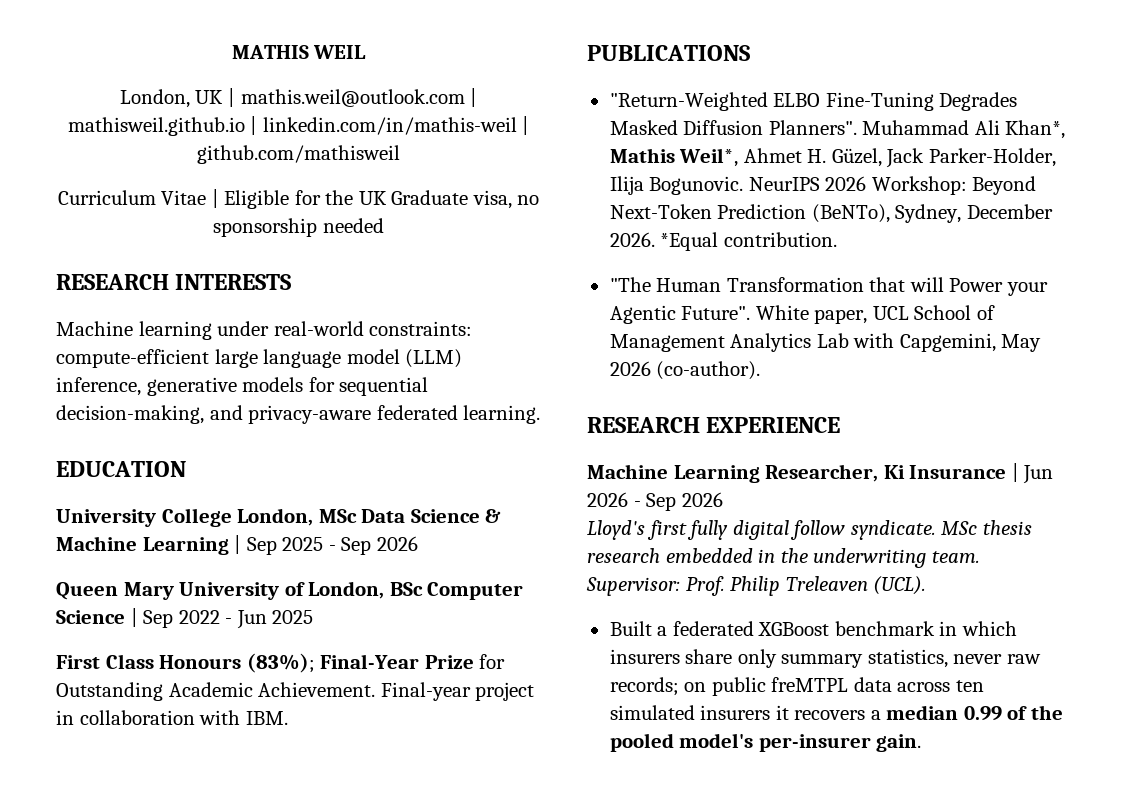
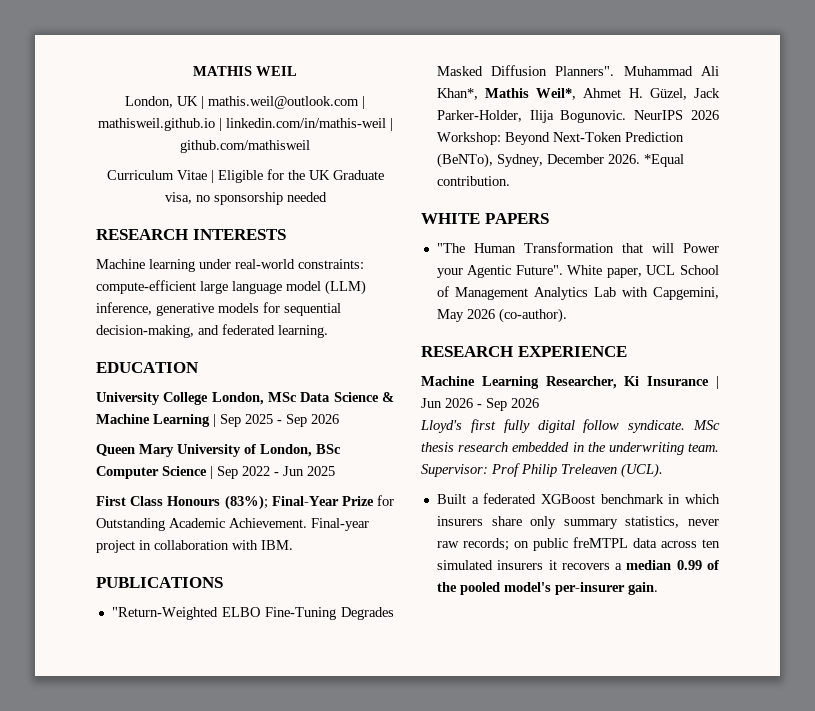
- Machine learning under real-world constraints: compute-efficient large language model (LLM) inference, generative models for sequential decision-making, and privacy-aware federated learning.
+ Machine learning under real-world constraints: compute-efficient large language model (LLM) inference, generative models for sequential decision-making, and federated learning.
+ WHITE PAPERS
- Supervisor: Prof. Philip Treleaven (UCL).
+ Supervisor: Prof Philip Treleaven (UCL).

